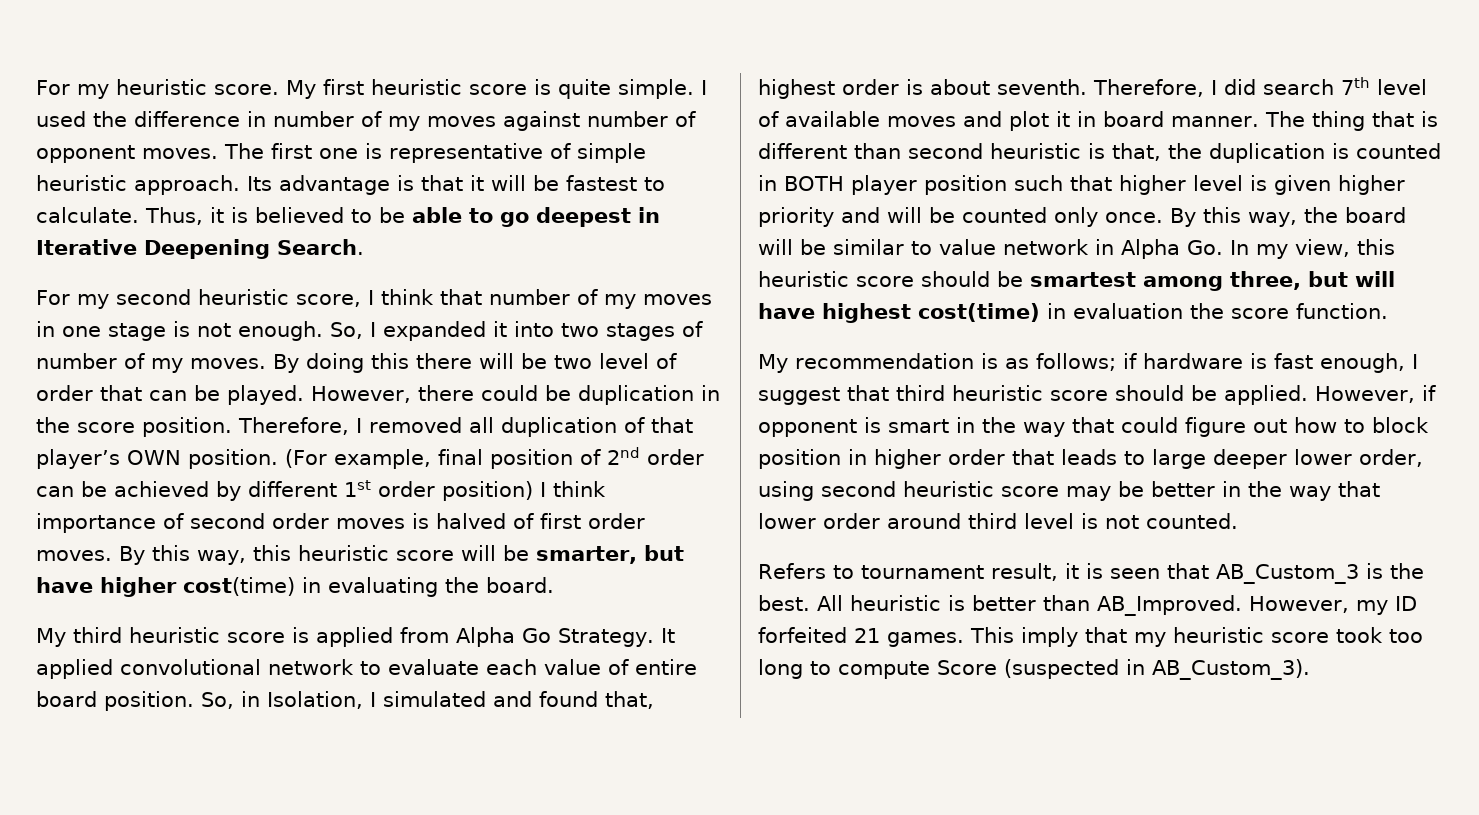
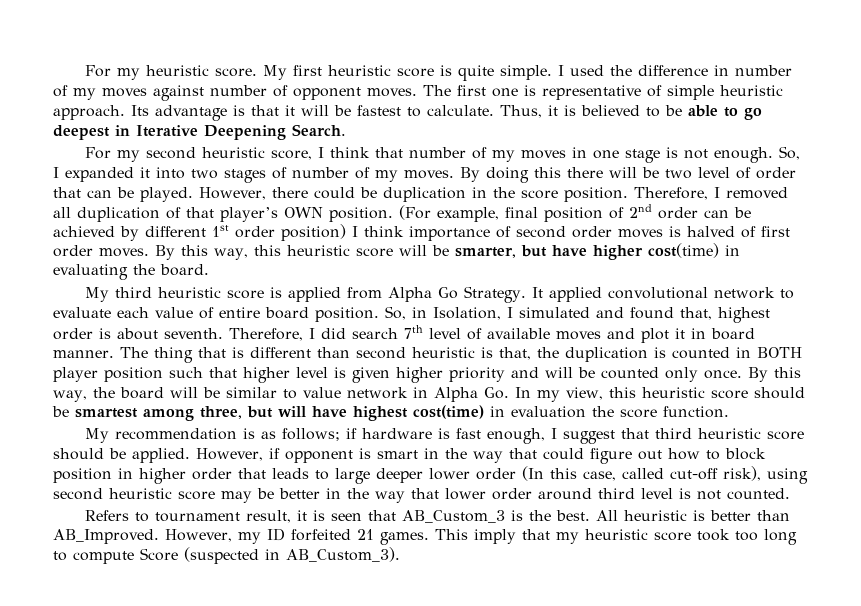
- However, if opponent is smart in the way that could figure out how to block position in higher order that leads to large deeper lower order, using second heuristic score may be better in the way that lower order around third level is not counted.
+ However, if opponent is smart in the way that could figure out how to block position in higher order that leads to large deeper lower order (In this case, called cut-off risk), using second heuristic score may be better in the way that lower order around third level is not counted.

